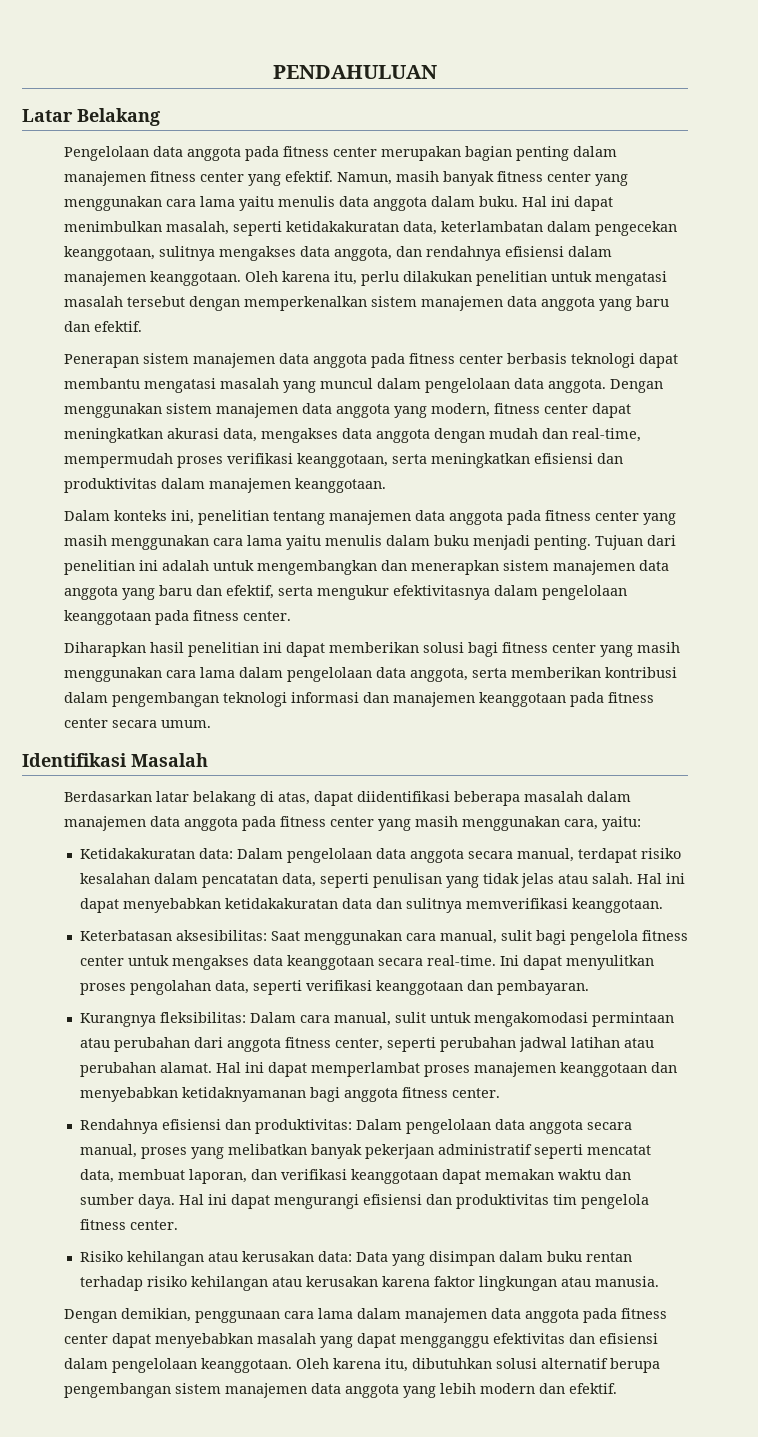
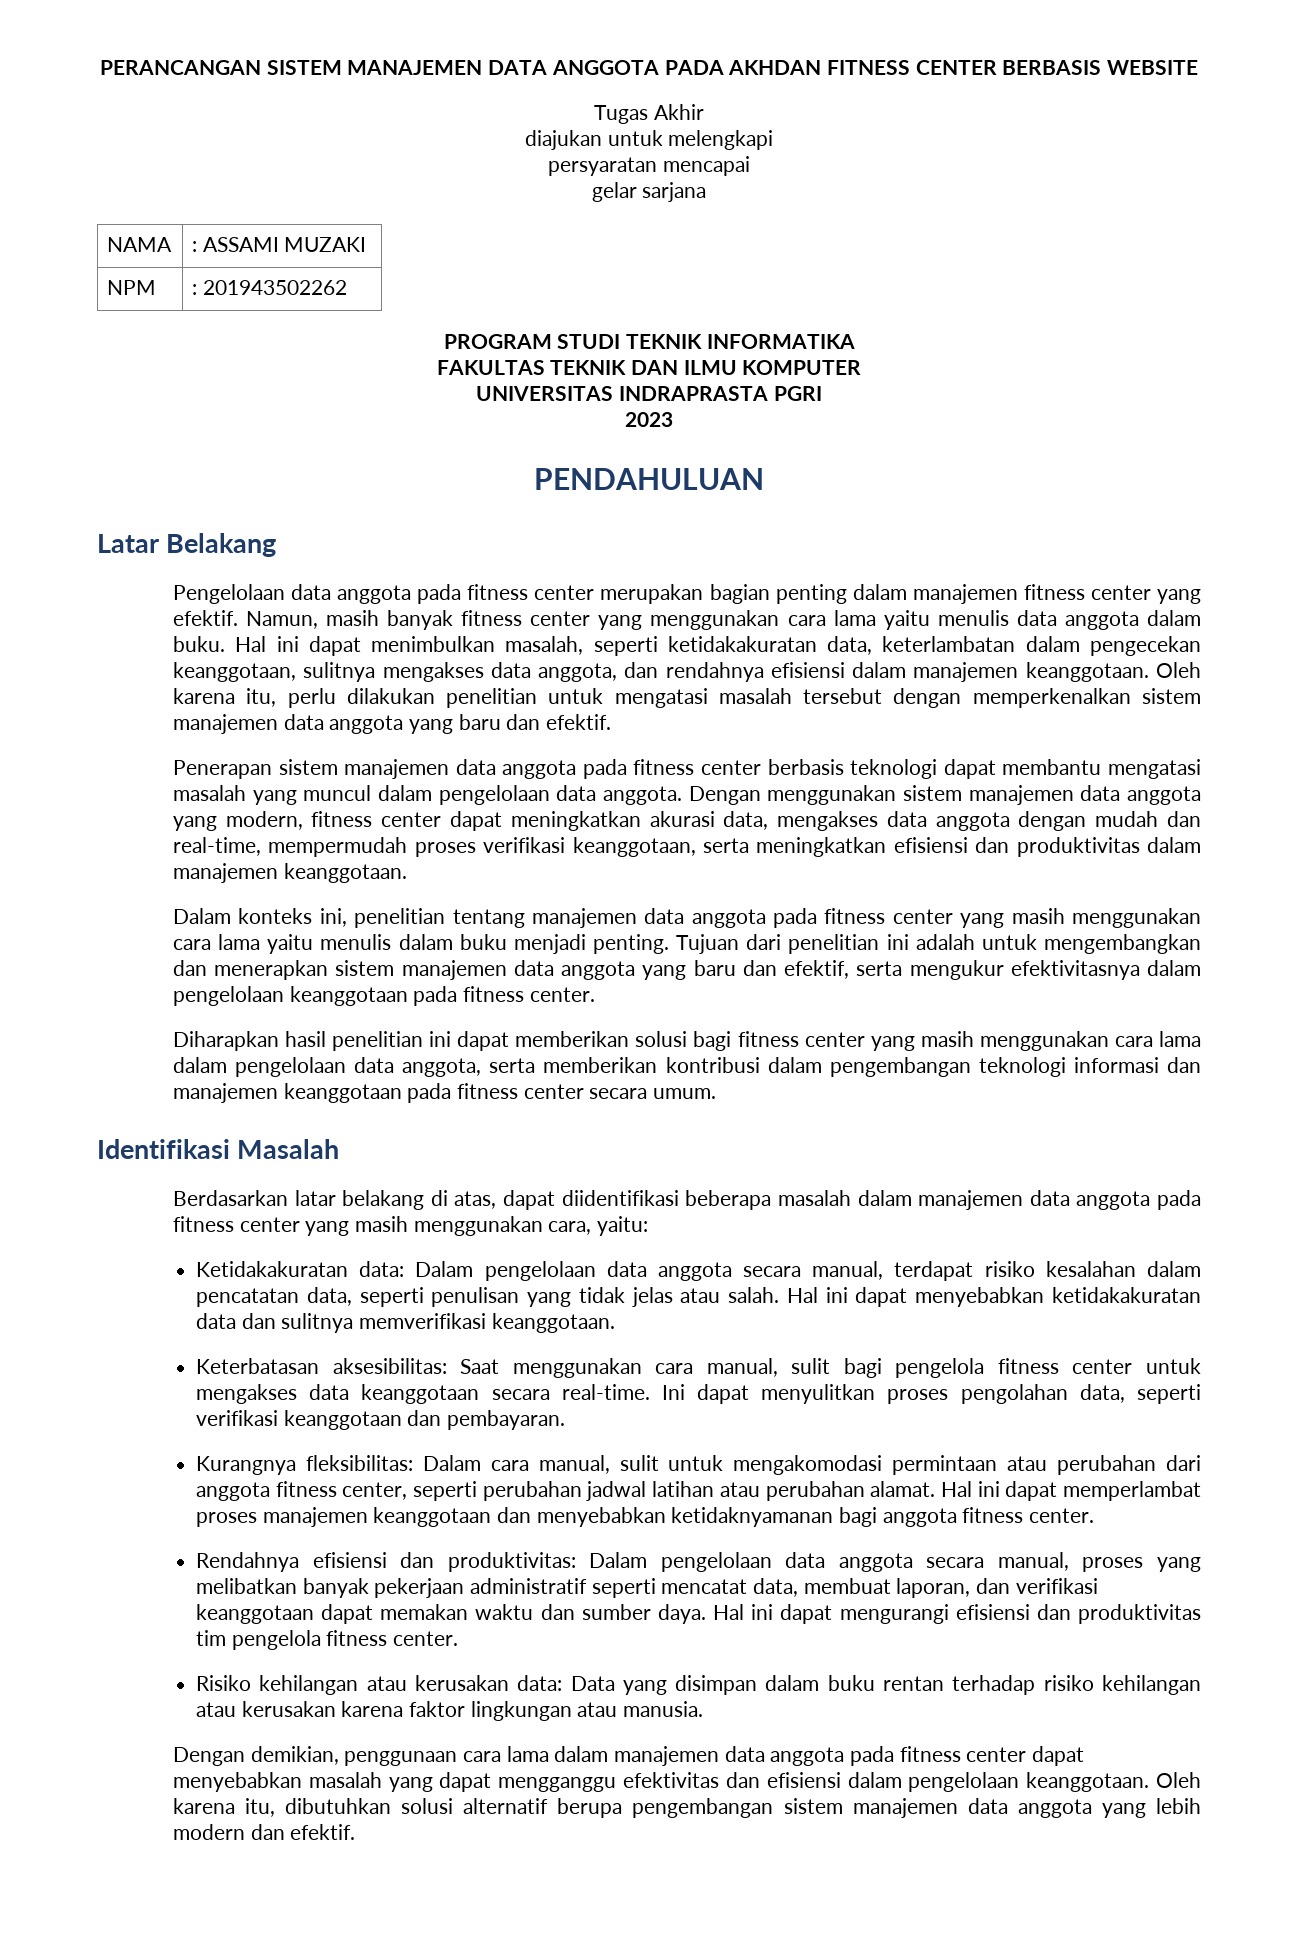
+ PERANCANGAN SISTEM MANAJEMEN DATA ANGGOTA PADA AKHDAN FITNESS CENTER BERBASIS WEBSITE
+ Tugas Akhir
+ diajukan untuk melengkapi
+ persyaratan mencapai
+ gelar sarjana
+ NAMA | : ASSAMI MUZAKI
+ NPM | : 201943502262
+ PROGRAM STUDI TEKNIK INFORMATIKA
+ FAKULTAS TEKNIK DAN ILMU KOMPUTER
+ UNIVERSITAS INDRAPRASTA PGRI
+ 2023

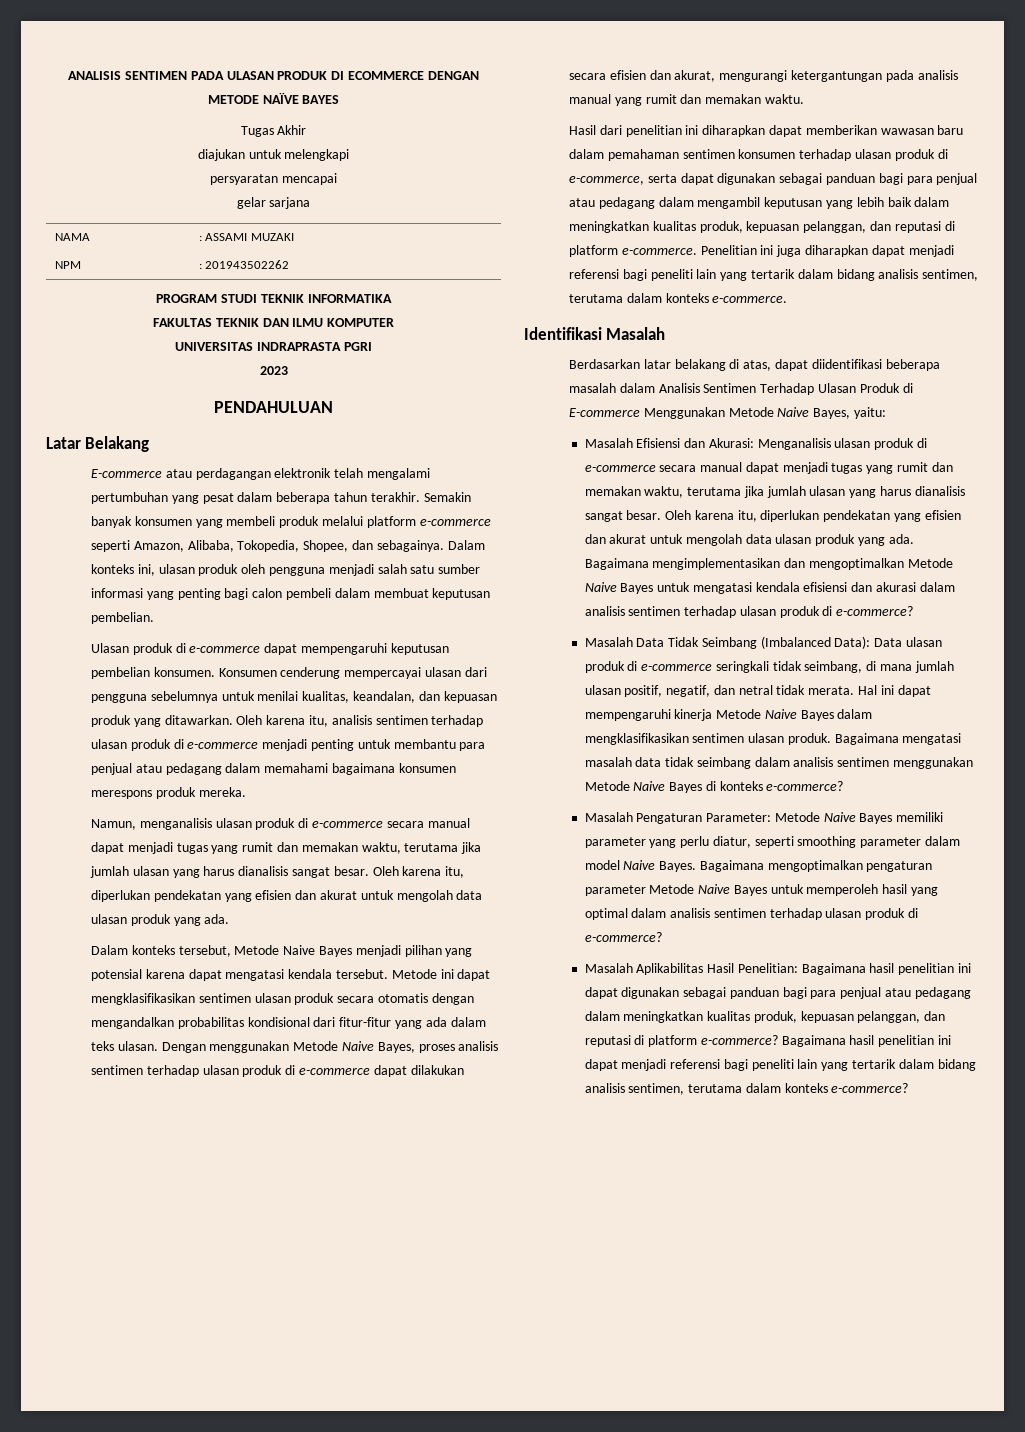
- PERANCANGAN SISTEM MANAJEMEN DATA ANGGOTA PADA AKHDAN FITNESS CENTER BERBASIS WEBSITE
+ ANALISIS SENTIMEN PADA ULASAN PRODUK DI ECOMMERCE DENGAN METODE NAÏVE BAYES
- Pengelolaan data anggota pada fitness center merupakan bagian penting dalam manajemen fitness center yang efektif. Namun, masih banyak fitness center yang menggunakan cara lama yaitu menulis data anggota dalam buku. Hal ini dapat menimbulkan masalah, seperti ketidakakuratan data, keterlambatan dalam pengecekan keanggotaan, sulitnya mengakses data anggota, dan rendahnya efisiensi dalam manajemen keanggotaan. Oleh karena itu, perlu dilakukan penelitian untuk mengatasi masalah tersebut dengan memperkenalkan sistem manajemen data anggota yang baru dan efektif.
- Penerapan sistem manajemen data anggota pada fitness center berbasis teknologi dapat membantu mengatasi masalah yang muncul dalam pengelolaan data anggota. Dengan menggunakan sistem manajemen data anggota yang modern, fitness center dapat meningkatkan akurasi data, mengakses data anggota dengan mudah dan real-time, mempermudah proses verifikasi keanggotaan, serta meningkatkan efisiensi dan produktivitas dalam manajemen keanggotaan.
- Dalam konteks ini, penelitian tentang manajemen data anggota pada fitness center yang masih menggunakan cara lama yaitu menulis dalam buku menjadi penting. Tujuan dari penelitian ini adalah untuk mengembangkan dan menerapkan sistem manajemen data anggota yang baru dan efektif, serta mengukur efektivitasnya dalam pengelolaan keanggotaan pada fitness center.
- Diharapkan hasil penelitian ini dapat memberikan solusi bagi fitness center yang masih menggunakan cara lama dalam pengelolaan data anggota, serta memberikan kontribusi dalam pengembangan teknologi informasi dan manajemen keanggotaan pada fitness center secara umum.
+ E-commerce atau perdagangan elektronik telah mengalami pertumbuhan yang pesat dalam beberapa tahun terakhir. Semakin banyak konsumen yang membeli produk melalui platform e-commerce seperti Amazon, Alibaba, Tokopedia, Shopee, dan sebagainya. Dalam konteks ini, ulasan produk oleh pengguna menjadi salah satu sumber informasi yang penting bagi calon pembeli dalam membuat keputusan pembelian.
+ Ulasan produk di e-commerce dapat mempengaruhi keputusan pembelian konsumen. Konsumen cenderung mempercayai ulasan dari pengguna sebelumnya untuk menilai kualitas, keandalan, dan kepuasan produk yang ditawarkan. Oleh karena itu, analisis sentimen terhadap ulasan produk di e-commerce menjadi penting untuk membantu para penjual atau pedagang dalam memahami bagaimana konsumen merespons produk mereka.
+ Namun, menganalisis ulasan produk di e-commerce secara manual dapat menjadi tugas yang rumit dan memakan waktu, terutama jika jumlah ulasan yang harus dianalisis sangat besar. Oleh karena itu, diperlukan pendekatan yang efisien dan akurat untuk mengolah data ulasan produk yang ada.
+ Dalam konteks tersebut, Metode Naive Bayes menjadi pilihan yang potensial karena dapat mengatasi kendala tersebut. Metode ini dapat mengklasifikasikan sentimen ulasan produk secara otomatis dengan mengandalkan probabilitas kondisional dari fitur-fitur yang ada dalam teks ulasan. Dengan menggunakan Metode Naive Bayes, proses analisis sentimen terhadap ulasan produk di e-commerce dapat dilakukan secara efisien dan akurat, mengurangi ketergantungan pada analisis manual yang rumit dan memakan waktu.
+ Hasil dari penelitian ini diharapkan dapat memberikan wawasan baru dalam pemahaman sentimen konsumen terhadap ulasan produk di e-commerce, serta dapat digunakan sebagai panduan bagi para penjual atau pedagang dalam mengambil keputusan yang lebih baik dalam meningkatkan kualitas produk, kepuasan pelanggan, dan reputasi di platform e-commerce. Penelitian ini juga diharapkan dapat menjadi referensi bagi peneliti lain yang tertarik dalam bidang analisis sentimen, terutama dalam konteks e-commerce.
- Berdasarkan latar belakang di atas, dapat diidentifikasi beberapa masalah dalam manajemen data anggota pada fitness center yang masih menggunakan cara, yaitu:
- Ketidakakuratan data: Dalam pengelolaan data anggota secara manual, terdapat risiko kesalahan dalam pencatatan data, seperti penulisan yang tidak jelas atau salah. Hal ini dapat menyebabkan ketidakakuratan data dan sulitnya memverifikasi keanggotaan.
- Keterbatasan aksesibilitas: Saat menggunakan cara manual, sulit bagi pengelola fitness center untuk mengakses data keanggotaan secara real-time. Ini dapat menyulitkan proses pengolahan data, seperti verifikasi keanggotaan dan pembayaran.
- Kurangnya fleksibilitas: Dalam cara manual, sulit untuk mengakomodasi permintaan atau perubahan dari anggota fitness center, seperti perubahan jadwal latihan atau perubahan alamat. Hal ini dapat memperlambat proses manajemen keanggotaan dan menyebabkan ketidaknyamanan bagi anggota fitness center.
- Rendahnya efisiensi dan produktivitas: Dalam pengelolaan data anggota secara manual, proses yang melibatkan banyak pekerjaan administratif seperti mencatat data, membuat laporan, dan verifikasi keanggotaan dapat memakan waktu dan sumber daya. Hal ini dapat mengurangi efisiensi dan produktivitas tim pengelola fitness center.
- Risiko kehilangan atau kerusakan data: Data yang disimpan dalam buku rentan terhadap risiko kehilangan atau kerusakan karena faktor lingkungan atau manusia.
- Dengan demikian, penggunaan cara lama dalam manajemen data anggota pada fitness center dapat menyebabkan masalah yang dapat mengganggu efektivitas dan efisiensi dalam pengelolaan keanggotaan. Oleh karena itu, dibutuhkan solusi alternatif berupa pengembangan sistem manajemen data anggota yang lebih modern dan efektif.
+ Berdasarkan latar belakang di atas, dapat diidentifikasi beberapa masalah dalam Analisis Sentimen Terhadap Ulasan Produk di E-commerce Menggunakan Metode Naive Bayes, yaitu:
+ Masalah Efisiensi dan Akurasi: Menganalisis ulasan produk di e-commerce secara manual dapat menjadi tugas yang rumit dan memakan waktu, terutama jika jumlah ulasan yang harus dianalisis sangat besar. Oleh karena itu, diperlukan pendekatan yang efisien dan akurat untuk mengolah data ulasan produk yang ada. Bagaimana mengimplementasikan dan mengoptimalkan Metode Naive Bayes untuk mengatasi kendala efisiensi dan akurasi dalam analisis sentimen terhadap ulasan produk di e-commerce?
+ Masalah Data Tidak Seimbang (Imbalanced Data): Data ulasan produk di e-commerce seringkali tidak seimbang, di mana jumlah ulasan positif, negatif, dan netral tidak merata. Hal ini dapat mempengaruhi kinerja Metode Naive Bayes dalam mengklasifikasikan sentimen ulasan produk. Bagaimana mengatasi masalah data tidak seimbang dalam analisis sentimen menggunakan Metode Naive Bayes di konteks e-commerce?
+ Masalah Pengaturan Parameter: Metode Naive Bayes memiliki parameter yang perlu diatur, seperti smoothing parameter dalam model Naive Bayes. Bagaimana mengoptimalkan pengaturan parameter Metode Naive Bayes untuk memperoleh hasil yang optimal dalam analisis sentimen terhadap ulasan produk di e-commerce?
+ Masalah Aplikabilitas Hasil Penelitian: Bagaimana hasil penelitian ini dapat digunakan sebagai panduan bagi para penjual atau pedagang dalam meningkatkan kualitas produk, kepuasan pelanggan, dan reputasi di platform e-commerce? Bagaimana hasil penelitian ini dapat menjadi referensi bagi peneliti lain yang tertarik dalam bidang analisis sentimen, terutama dalam konteks e-commerce?

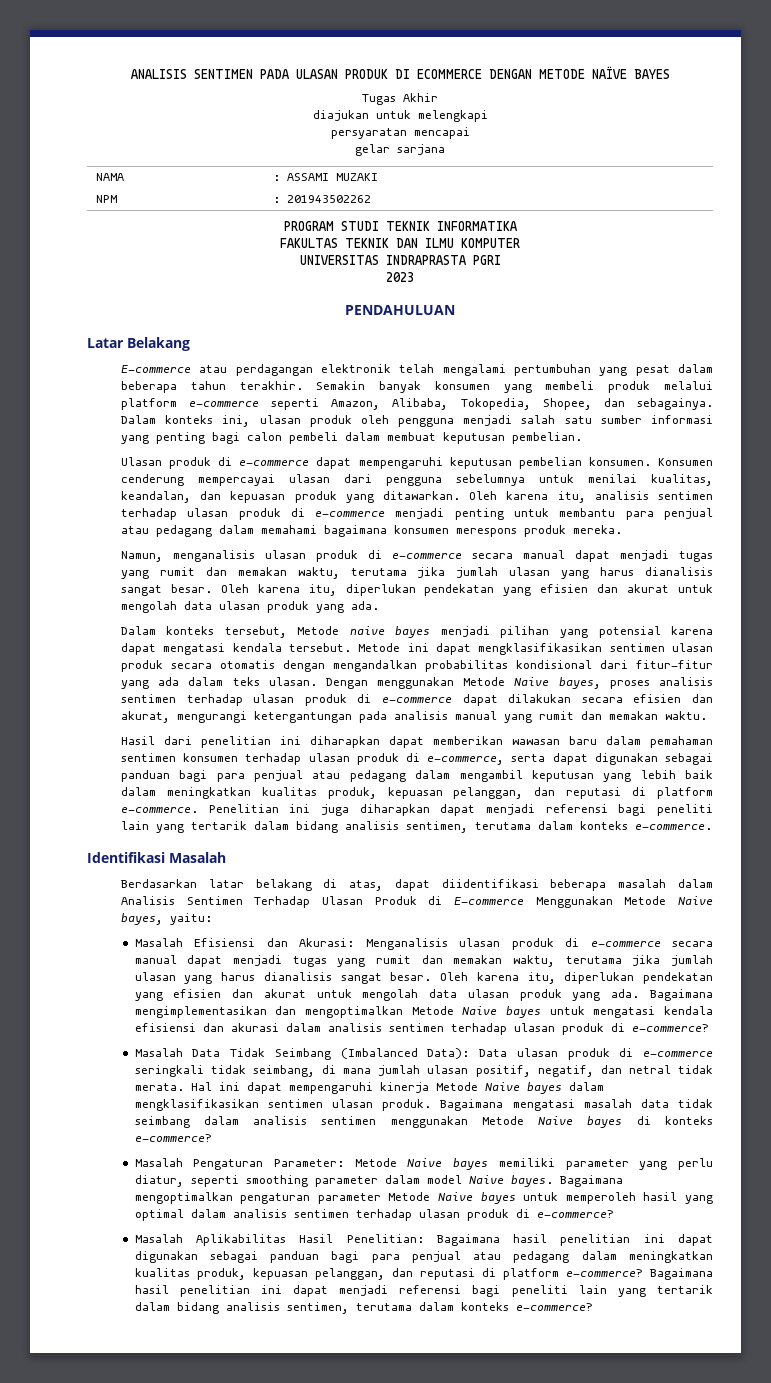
- Dalam konteks tersebut, Metode Naive Bayes menjadi pilihan yang potensial karena dapat mengatasi kendala tersebut.
+ Dalam konteks tersebut, Metode naive bayes menjadi pilihan yang potensial karena dapat mengatasi kendala tersebut.
- Dengan menggunakan Metode Naive Bayes, proses analisis sentimen terhadap ulasan produk di e-commerce dapat dilakukan secara efisien dan akurat, mengurangi ketergantungan pada analisis manual yang rumit dan memakan waktu.
+ Dengan menggunakan Metode Naive bayes, proses analisis sentimen terhadap ulasan produk di e-commerce dapat dilakukan secara efisien dan akurat, mengurangi ketergantungan pada analisis manual yang rumit dan memakan waktu.
- Berdasarkan latar belakang di atas, dapat diidentifikasi beberapa masalah dalam Analisis Sentimen Terhadap Ulasan Produk di E-commerce Menggunakan Metode Naive Bayes, yaitu:
+ Berdasarkan latar belakang di atas, dapat diidentifikasi beberapa masalah dalam Analisis Sentimen Terhadap Ulasan Produk di E-commerce Menggunakan Metode Naive bayes, yaitu:
- Bagaimana mengimplementasikan dan mengoptimalkan Metode Naive Bayes untuk mengatasi kendala efisiensi dan akurasi dalam analisis sentimen terhadap ulasan produk di e-commerce?
+ Bagaimana mengimplementasikan dan mengoptimalkan Metode Naive bayes untuk mengatasi kendala efisiensi dan akurasi dalam analisis sentimen terhadap ulasan produk di e-commerce?
- Hal ini dapat mempengaruhi kinerja Metode Naive Bayes dalam mengklasifikasikan sentimen ulasan produk.
+ Hal ini dapat mempengaruhi kinerja Metode Naive bayes dalam mengklasifikasikan sentimen ulasan produk.
- Bagaimana mengatasi masalah data tidak seimbang dalam analisis sentimen menggunakan Metode Naive Bayes di konteks e-commerce?
+ Bagaimana mengatasi masalah data tidak seimbang dalam analisis sentimen menggunakan Metode Naive bayes di konteks e-commerce?
- Masalah Pengaturan Parameter: Metode Naive Bayes memiliki parameter yang perlu diatur, seperti smoothing parameter dalam model Naive Bayes.
+ Masalah Pengaturan Parameter: Metode Naive bayes memiliki parameter yang perlu diatur, seperti smoothing parameter dalam model Naive bayes.
- Bagaimana mengoptimalkan pengaturan parameter Metode Naive Bayes untuk memperoleh hasil yang optimal dalam analisis sentimen terhadap ulasan produk di e-commerce?
+ Bagaimana mengoptimalkan pengaturan parameter Metode Naive bayes untuk memperoleh hasil yang optimal dalam analisis sentimen terhadap ulasan produk di e-commerce?

